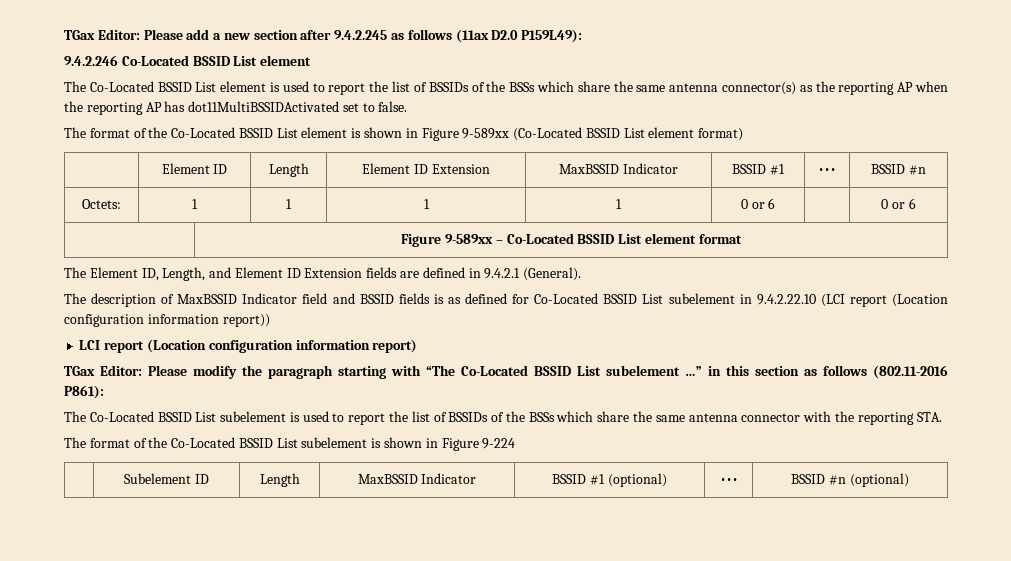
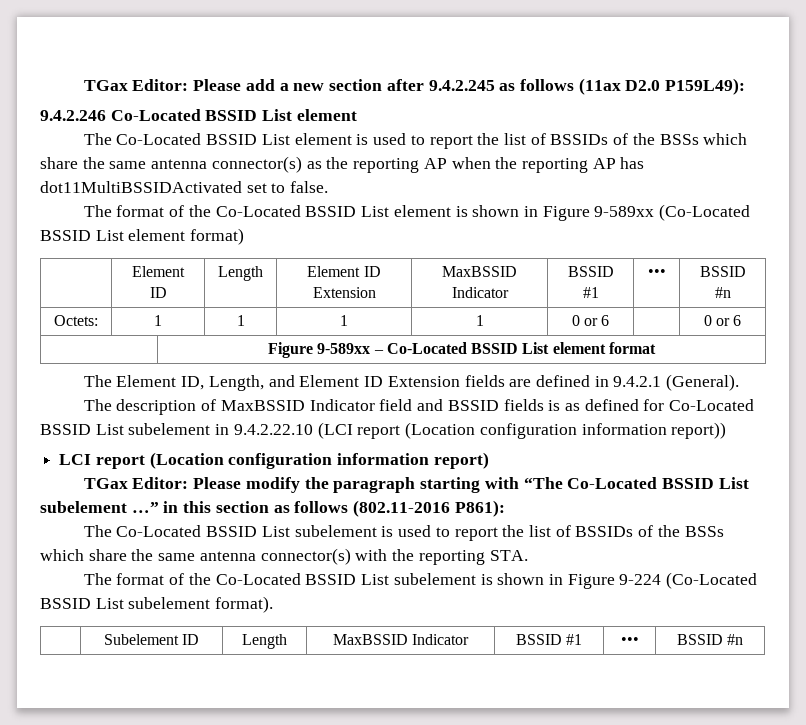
- The Co-Located BSSID List subelement is used to report the list of BSSIDs of the BSSs which share the same antenna connector with the reporting STA.
+ The Co-Located BSSID List subelement is used to report the list of BSSIDs of the BSSs which share the same antenna connector(s) with the reporting STA.
- The format of the Co-Located BSSID List subelement is shown in Figure 9-224
+ The format of the Co-Located BSSID List subelement is shown in Figure 9-224 (Co-Located BSSID List subelement format).
- | Subelement ID | Length | MaxBSSID Indicator | BSSID #1 (optional) | ••• | BSSID #n (optional)
+ | Subelement ID | Length | MaxBSSID Indicator | BSSID #1 | ••• | BSSID #n

